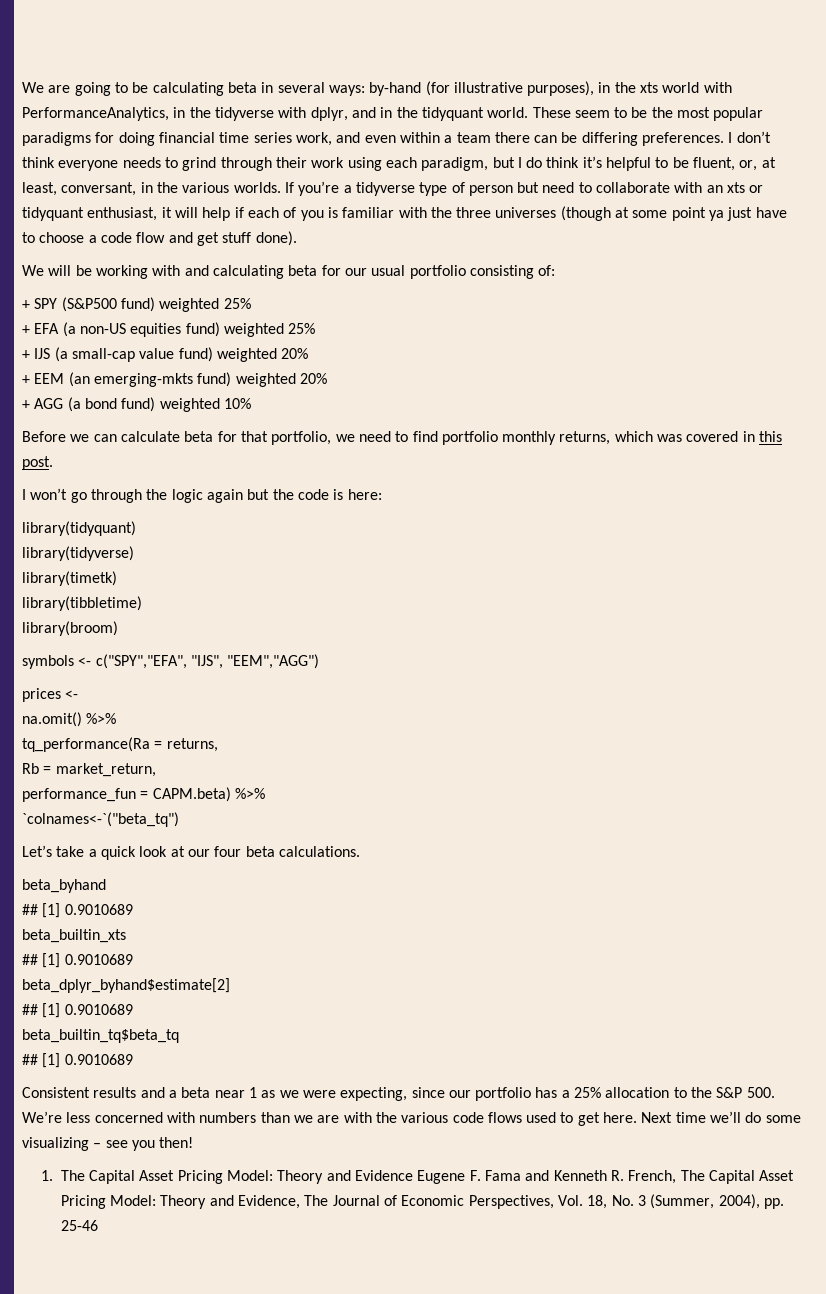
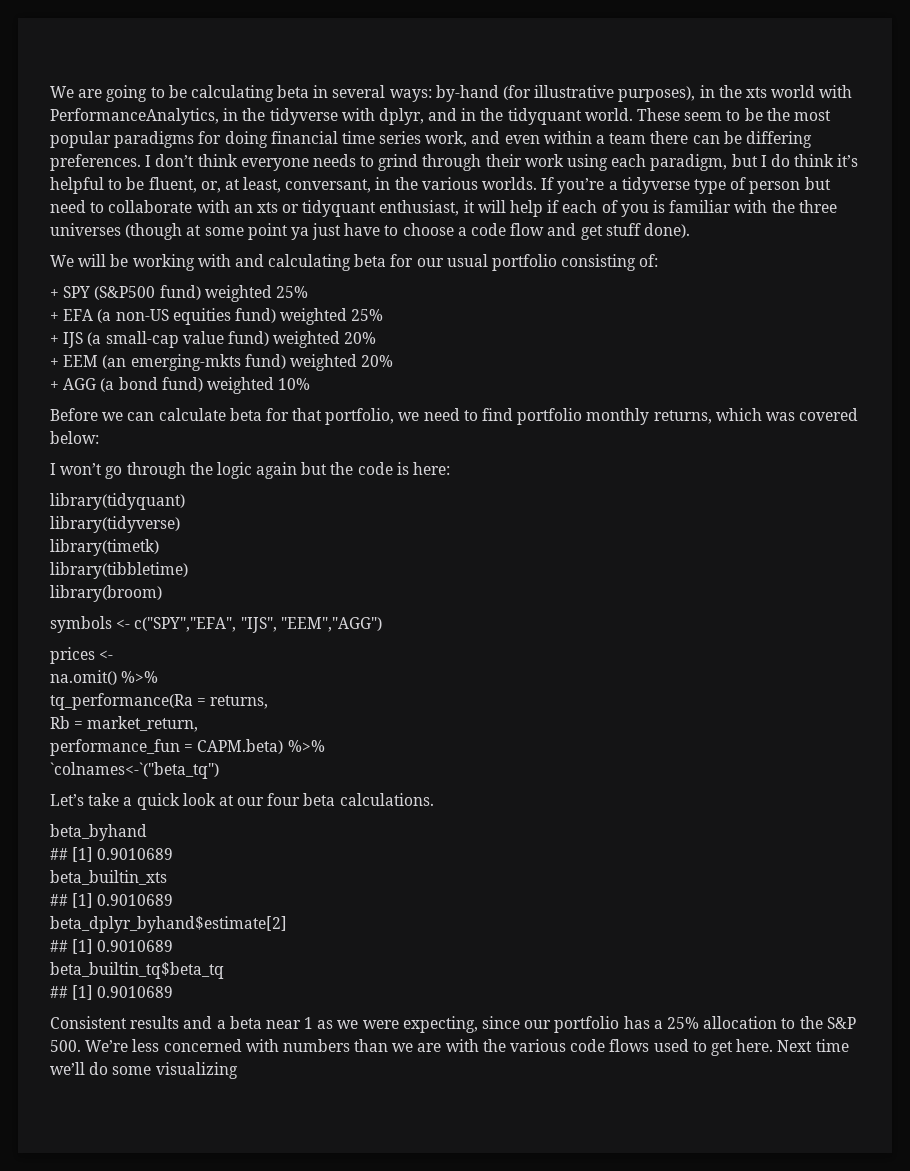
- Before we can calculate beta for that portfolio, we need to find portfolio monthly returns, which was covered in this post.
+ Before we can calculate beta for that portfolio, we need to find portfolio monthly returns, which was covered below:
- Next time we’ll do some visualizing – see you then!
- 1. The Capital Asset Pricing Model: Theory and Evidence Eugene F. Fama and Kenneth R. French, The Capital Asset Pricing Model: Theory and Evidence, The Journal of Economic Perspectives, Vol. 18, No. 3 (Summer, 2004), pp. 25-46
+ Next time we’ll do some visualizing

